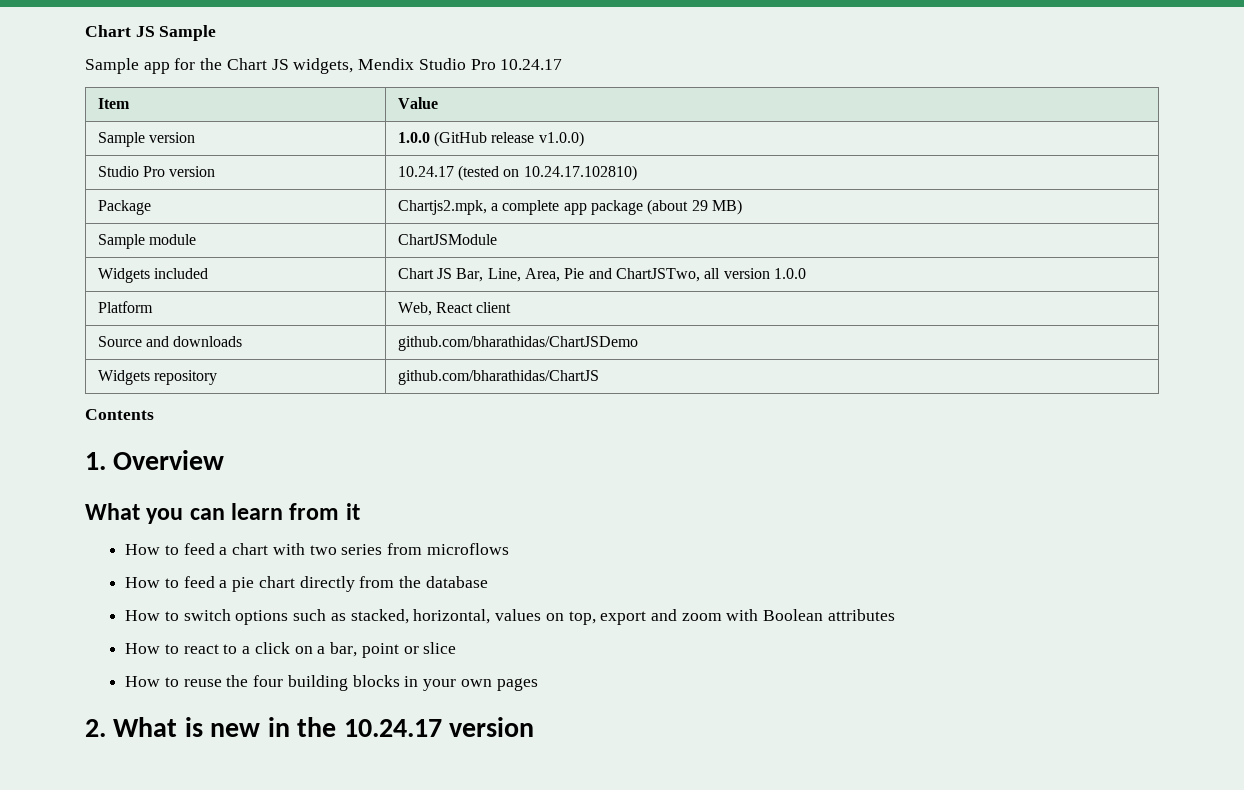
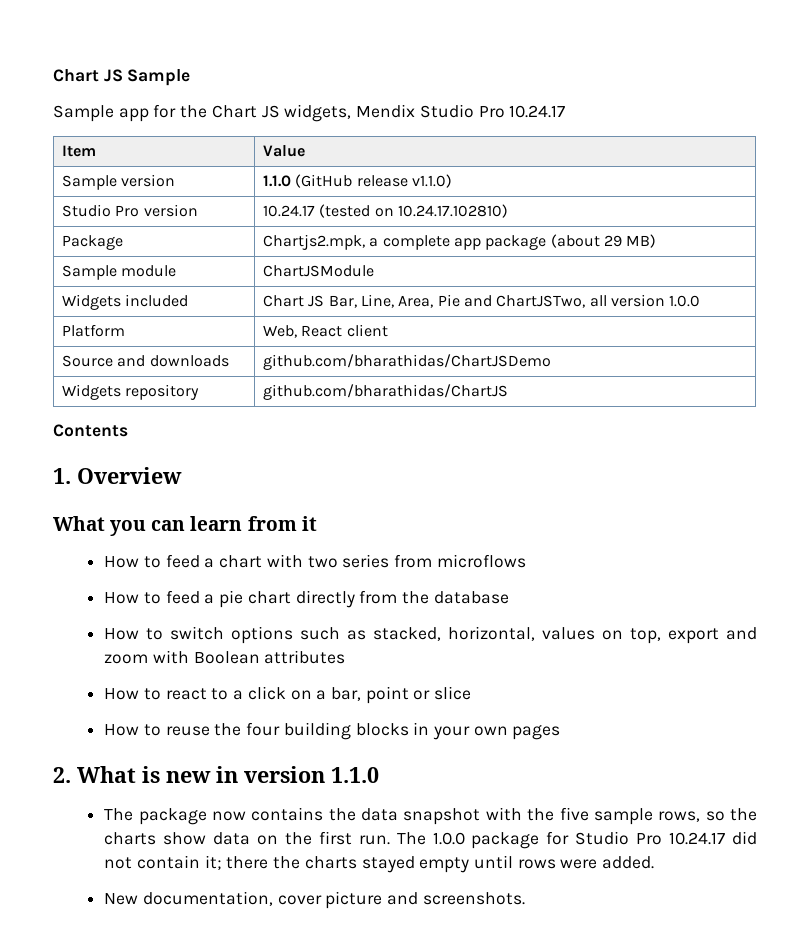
- Sample version | 1.0.0 (GitHub release v1.0.0)
+ Sample version | 1.1.0 (GitHub release v1.1.0)
- 2. What is new in the 10.24.17 version
+ 2. What is new in version 1.1.0
+ The package now contains the data snapshot with the five sample rows, so the charts show data on the first run. The 1.0.0 package for Studio Pro 10.24.17 did not contain it; there the charts stayed empty until rows were added.
+ New documentation, cover picture and screenshots.

